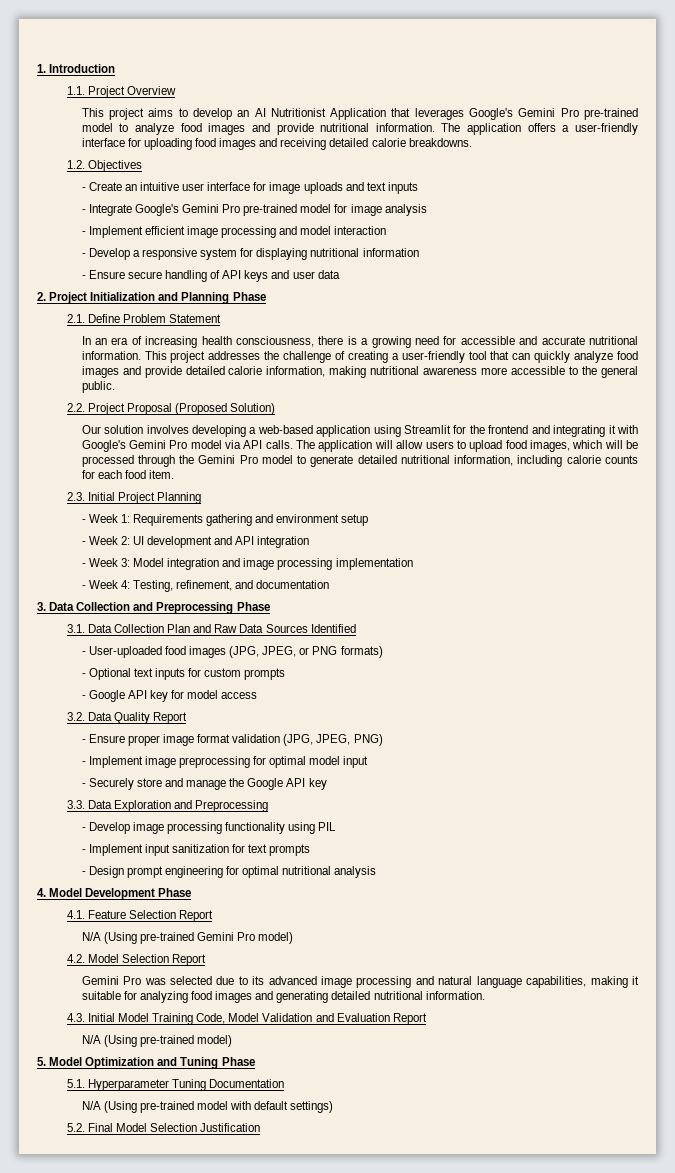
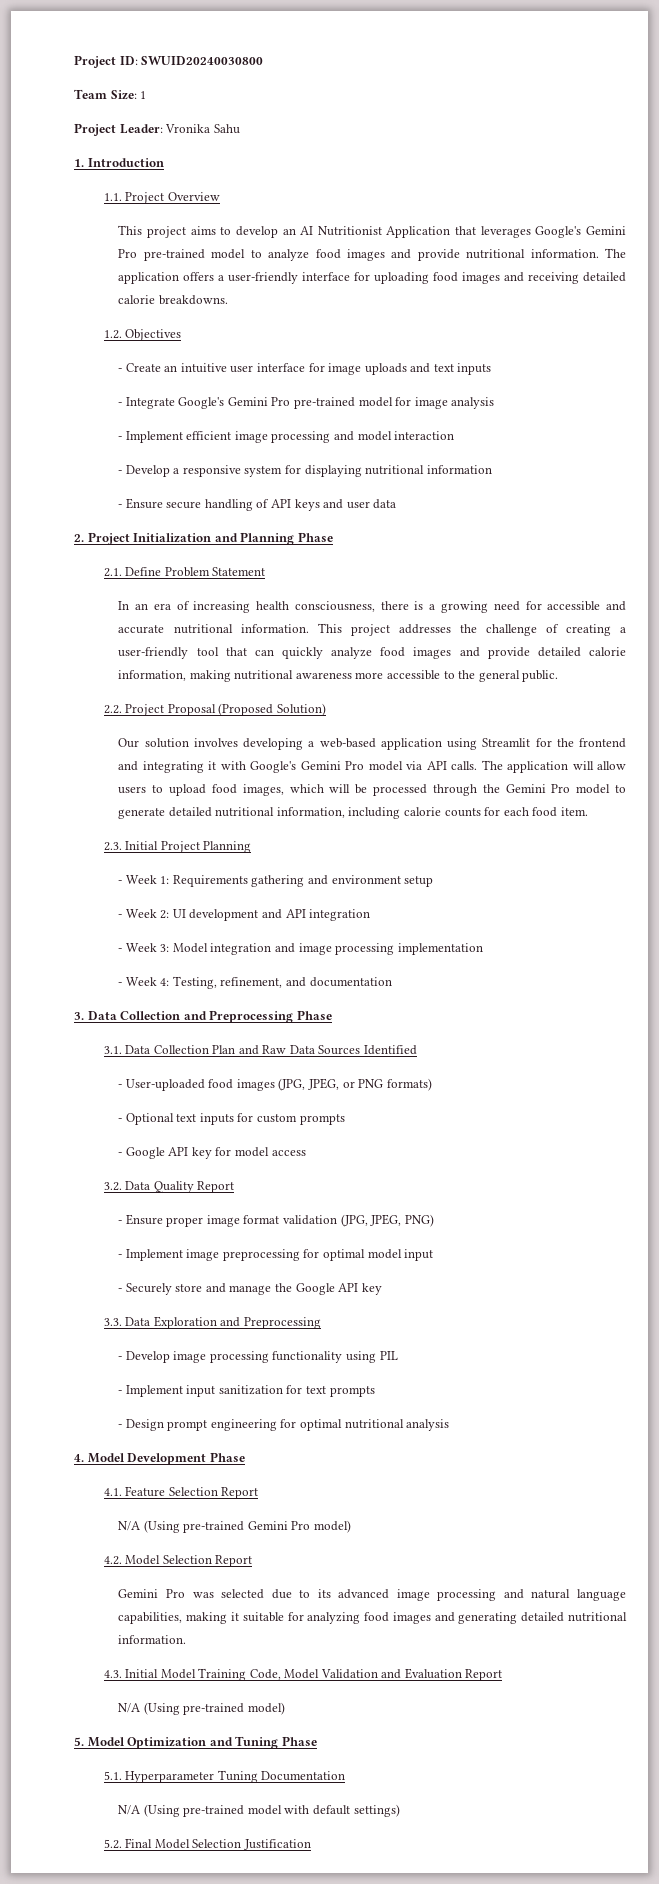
+ Project ID: SWUID20240030800
+ Team Size: 1
+ Project Leader: Vronika Sahu

